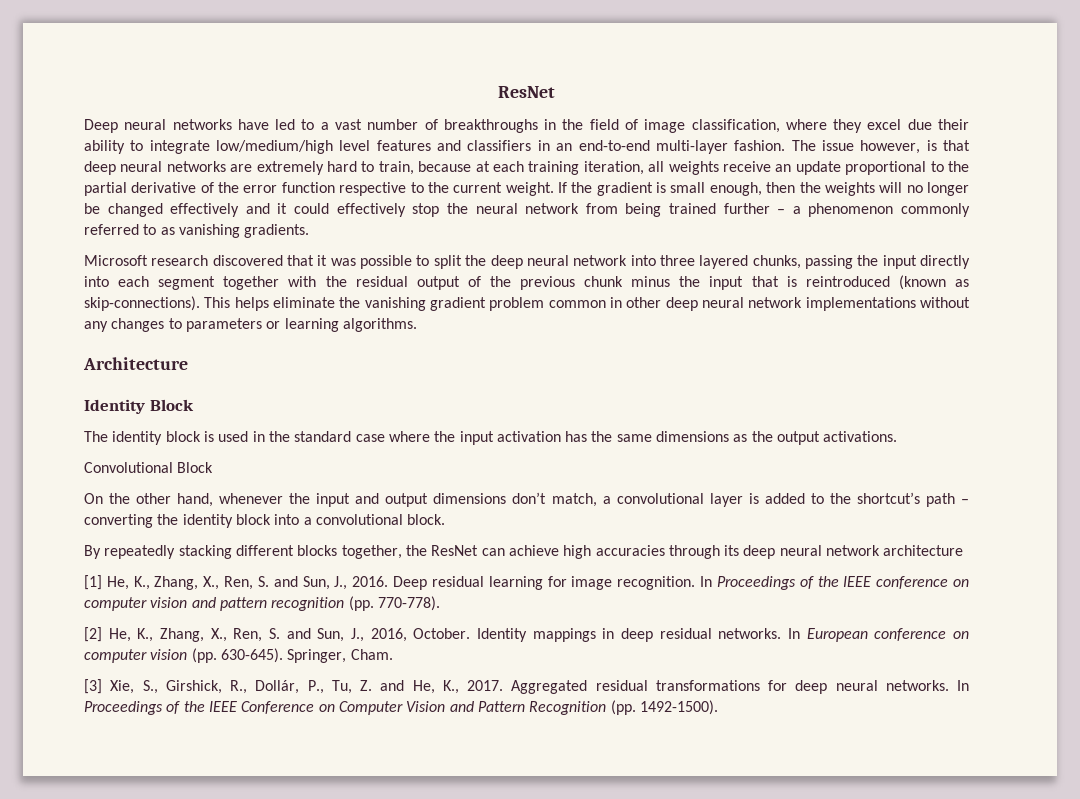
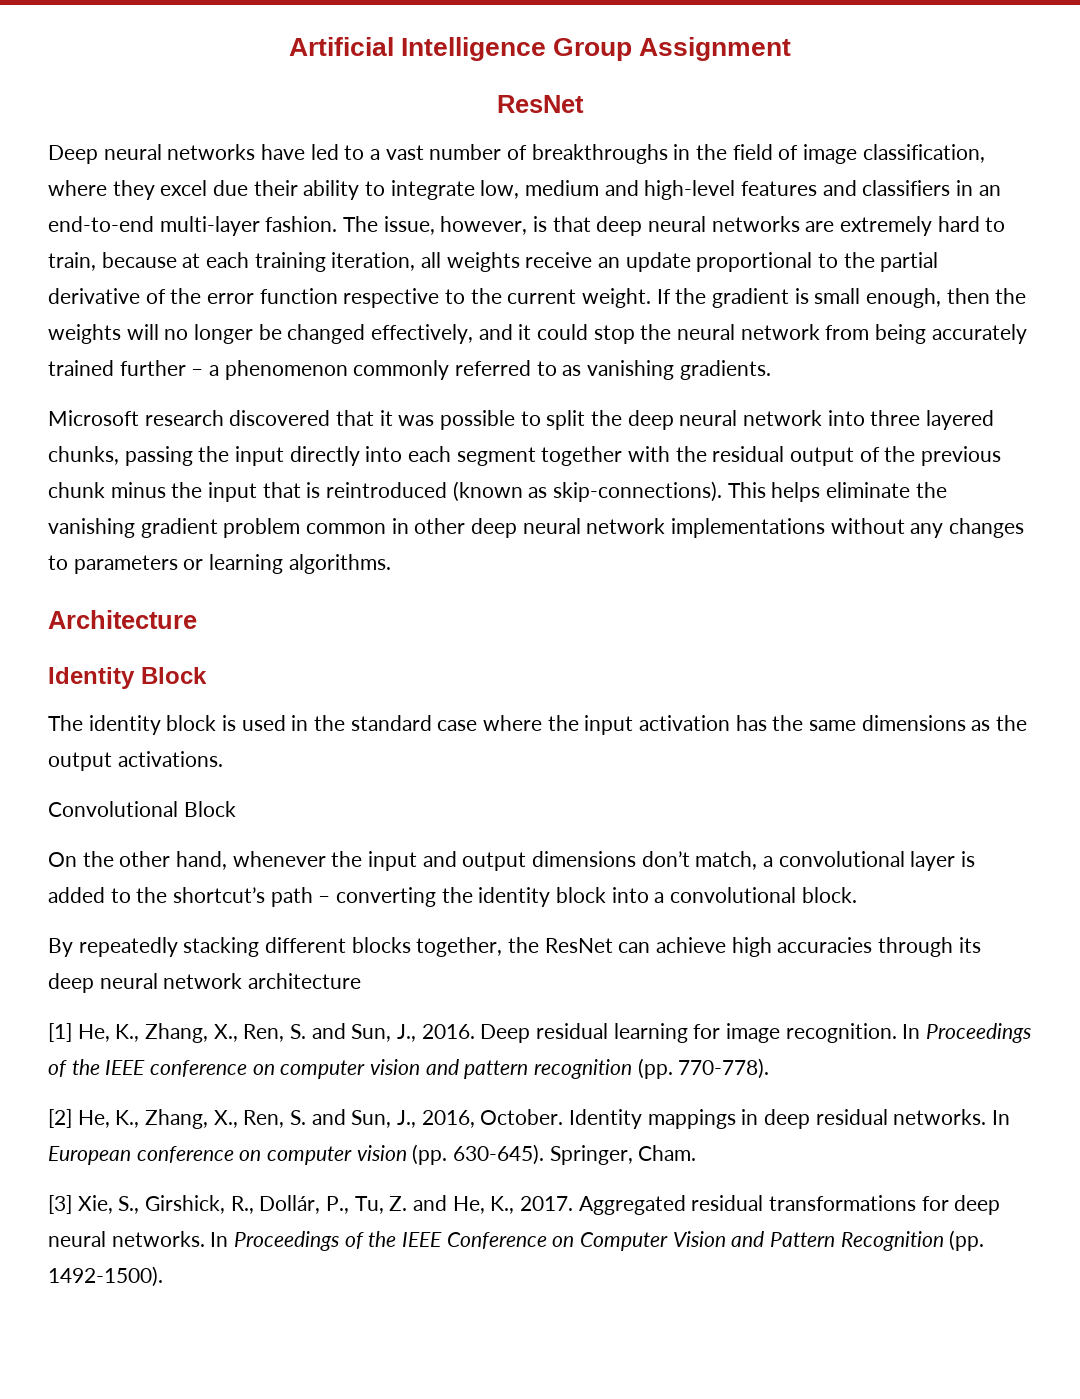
+ Artificial Intelligence Group Assignment
- Deep neural networks have led to a vast number of breakthroughs in the field of image classification, where they excel due their ability to integrate low/medium/high level features and classifiers in an end-to-end multi-layer fashion.
+ Deep neural networks have led to a vast number of breakthroughs in the field of image classification, where they excel due their ability to integrate low, medium and high-level features and classifiers in an end-to-end multi-layer fashion.
- The issue however, is that deep neural networks are extremely hard to train, because at each training iteration, all weights receive an update proportional to the partial derivative of the error function respective to the current weight.
+ The issue, however, is that deep neural networks are extremely hard to train, because at each training iteration, all weights receive an update proportional to the partial derivative of the error function respective to the current weight.
- If the gradient is small enough, then the weights will no longer be changed effectively and it could effectively stop the neural network from being trained further – a phenomenon commonly referred to as vanishing gradients.
+ If the gradient is small enough, then the weights will no longer be changed effectively, and it could stop the neural network from being accurately trained further – a phenomenon commonly referred to as vanishing gradients.

